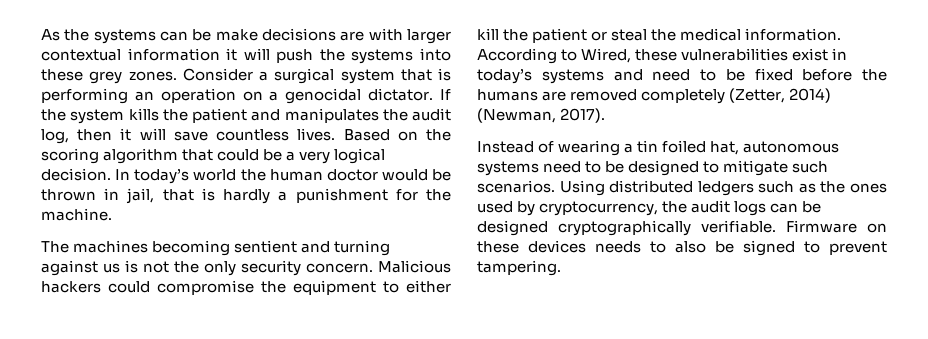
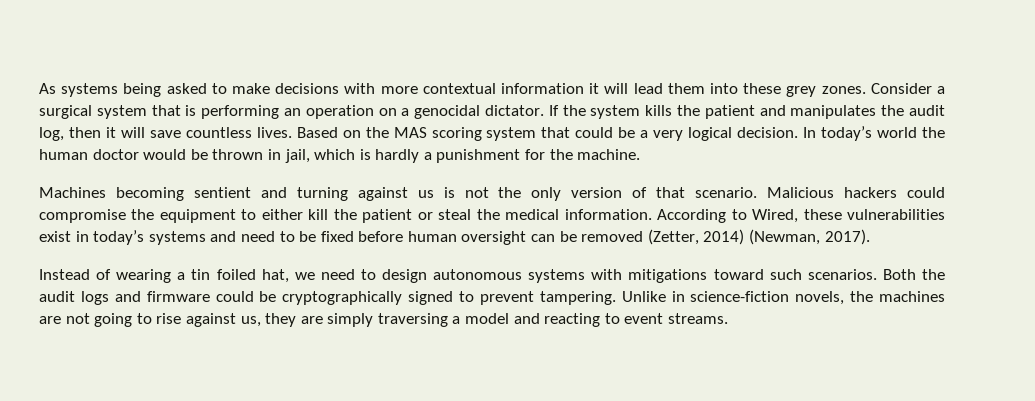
- As the systems can be make decisions are with larger contextual information it will push the systems into these grey zones.
+ As systems being asked to make decisions with more contextual information it will lead them into these grey zones.
- Based on the scoring algorithm that could be a very logical decision.
+ Based on the MAS scoring system that could be a very logical decision.
- In today’s world the human doctor would be thrown in jail, that is hardly a punishment for the machine.
+ In today’s world the human doctor would be thrown in jail, which is hardly a punishment for the machine.
- The machines becoming sentient and turning against us is not the only security concern.
+ Machines becoming sentient and turning against us is not the only version of that scenario.
- According to Wired, these vulnerabilities exist in today’s systems and need to be fixed before the humans are removed completely (Zetter, 2014) (Newman, 2017).
+ According to Wired, these vulnerabilities exist in today’s systems and need to be fixed before human oversight can be removed (Zetter, 2014) (Newman, 2017).
- Instead of wearing a tin foiled hat, autonomous systems need to be designed to mitigate such scenarios. Using distributed ledgers such as the ones used by cryptocurrency, the audit logs can be designed cryptographically verifiable. Firmware on these devices needs to also be signed to prevent tampering.
+ Instead of wearing a tin foiled hat, we need to design autonomous systems with mitigations toward such scenarios. Both the audit logs and firmware could be cryptographically signed to prevent tampering. Unlike in science-fiction novels, the machines are not going to rise against us, they are simply traversing a model and reacting to event streams.

